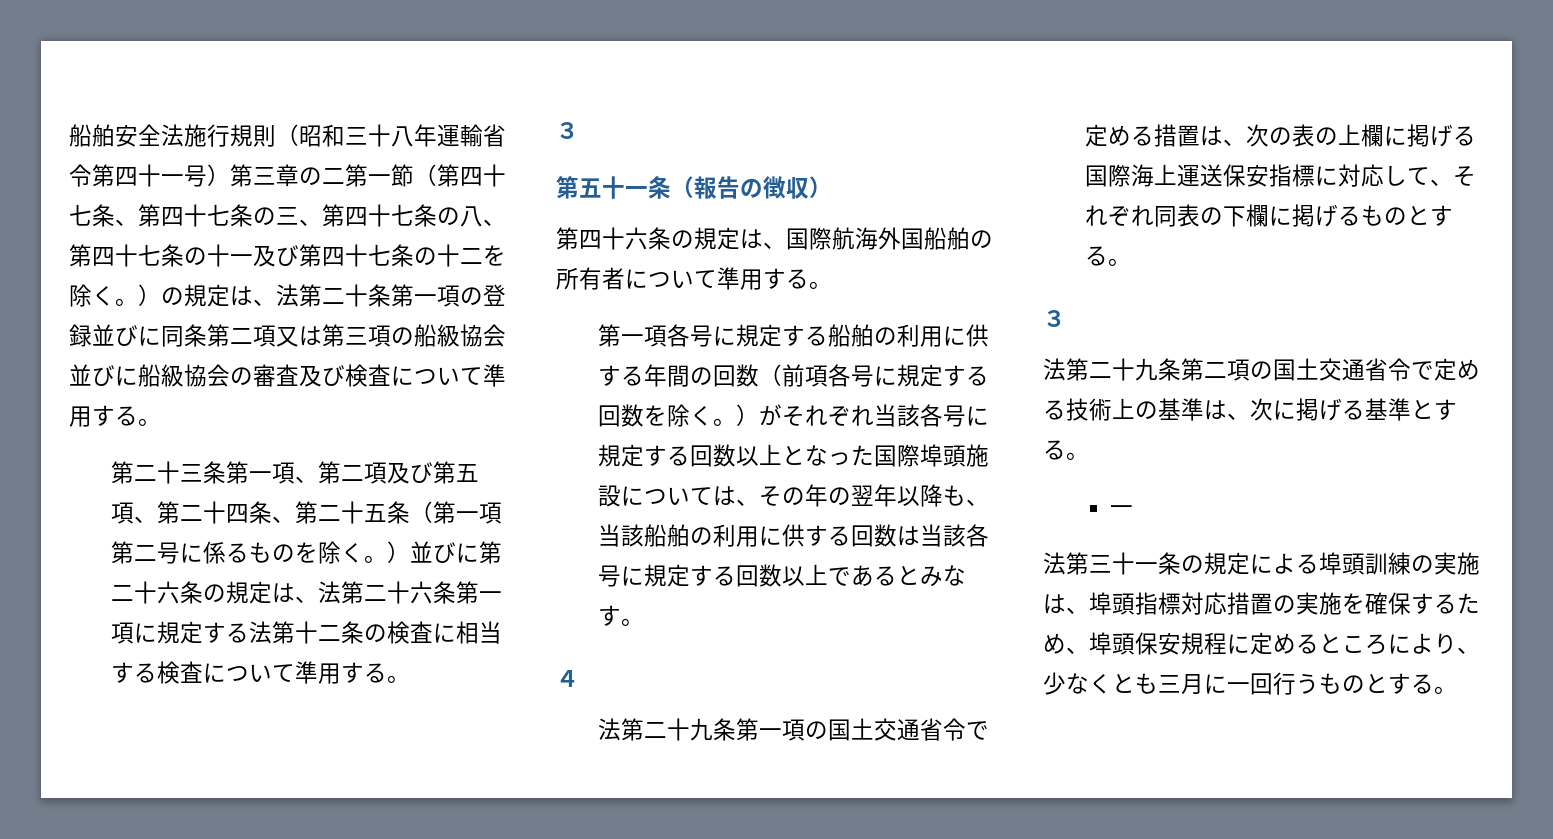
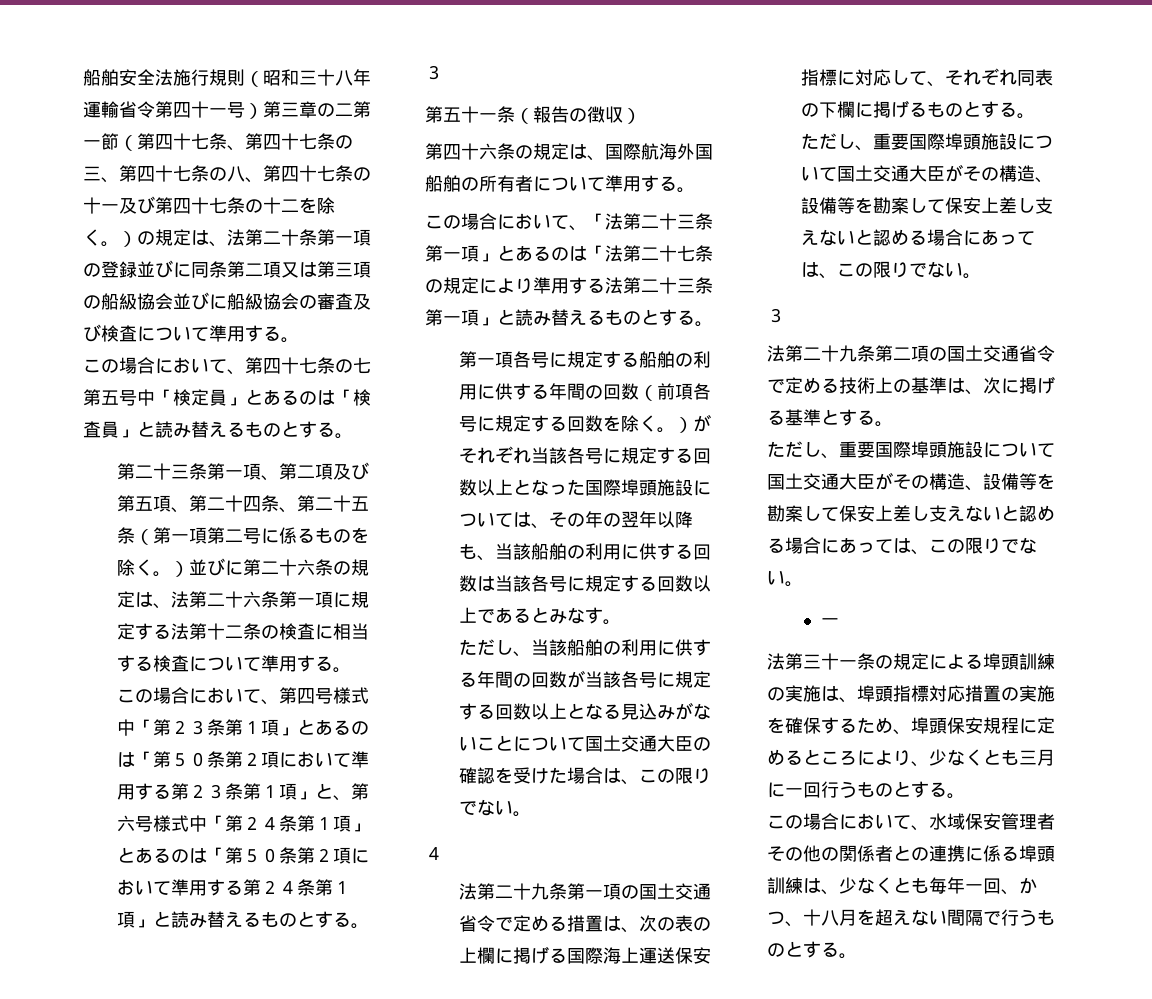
+ この場合において、第四十七条の七第五号中「検定員」とあるのは「検査員」と読み替えるものとする。
+ この場合において、第四号様式中「第２３条第１項」とあるのは「第５０条第２項において準用する第２３条第１項」と、第六号様式中「第２４条第１項」とあるのは「第５０条第２項において準用する第２４条第１項」と読み替えるものとする。
+ この場合において、「法第二十三条第一項」とあるのは「法第二十七条の規定により準用する法第二十三条第一項」と読み替えるものとする。
+ ただし、当該船舶の利用に供する年間の回数が当該各号に規定する回数以上となる見込みがないことについて国土交通大臣の確認を受けた場合は、この限りでない。
  法第二十九条第一項の国土交通省令で定める措置は、次の表の上欄に掲げる国際海上運送保安指標に対応して、それぞれ同表の下欄に掲げるものとする。
+ ただし、重要国際埠頭施設について国土交通大臣がその構造、設備等を勘案して保安上差し支えないと認める場合にあっては、この限りでない。
  法第二十九条第二項の国土交通省令で定める技術上の基準は、次に掲げる基準とする。
+ ただし、重要国際埠頭施設について国土交通大臣がその構造、設備等を勘案して保安上差し支えないと認める場合にあっては、この限りでない。
+ この場合において、水域保安管理者その他の関係者との連携に係る埠頭訓練は、少なくとも毎年一回、かつ、十八月を超えない間隔で行うものとする。

